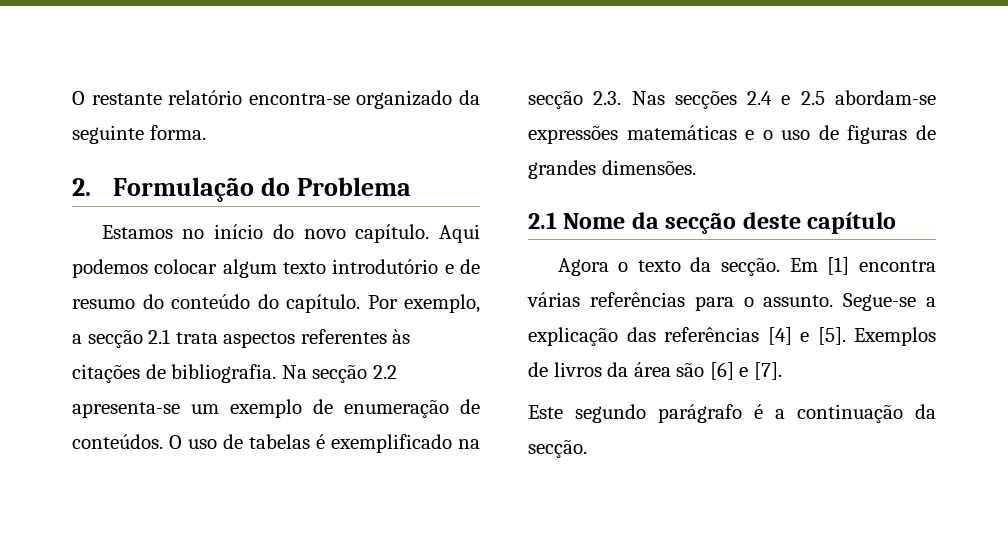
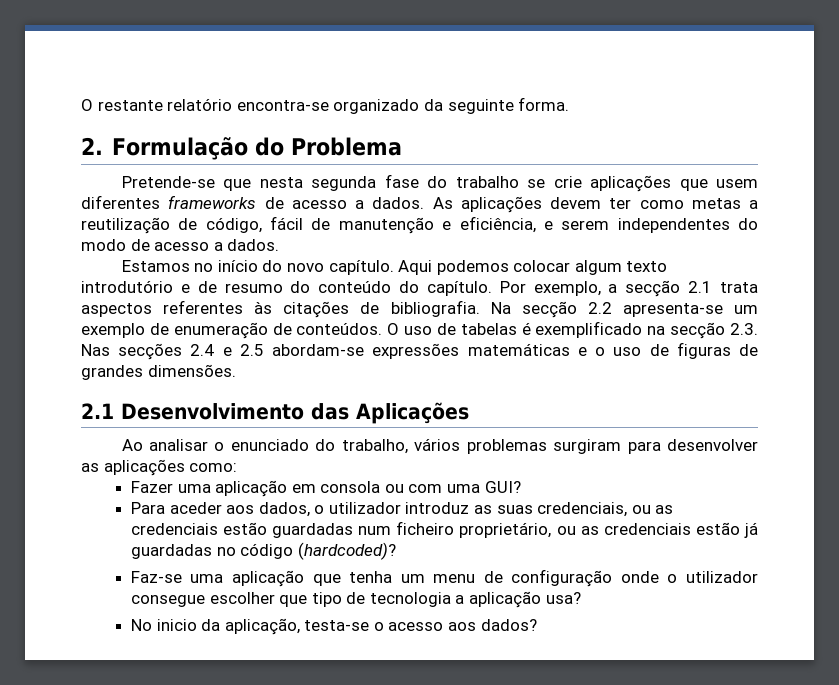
+ Pretende-se que nesta segunda fase do trabalho se crie aplicações que usem diferentes frameworks de acesso a dados. As aplicações devem ter como metas a reutilização de código, fácil de manutenção e eficiência, e serem independentes do modo de acesso a dados.
- 2.1 Nome da secção deste capítulo
- Agora o texto da secção. Em [1] encontra várias referências para o assunto. Segue-se a explicação das referências [4] e [5]. Exemplos de livros da área são [6] e [7].
- Este segundo parágrafo é a continuação da secção.
+ 2.1 Desenvolvimento das Aplicações
+ Ao analisar o enunciado do trabalho, vários problemas surgiram para desenvolver as aplicações como:
+ Fazer uma aplicação em consola ou com uma GUI?
+ Para aceder aos dados, o utilizador introduz as suas credenciais, ou as credenciais estão guardadas num ficheiro proprietário, ou as credenciais estão já guardadas no código (hardcoded)?
+ Faz-se uma aplicação que tenha um menu de configuração onde o utilizador consegue escolher que tipo de tecnologia a aplicação usa?
+ No inicio da aplicação, testa-se o acesso aos dados?

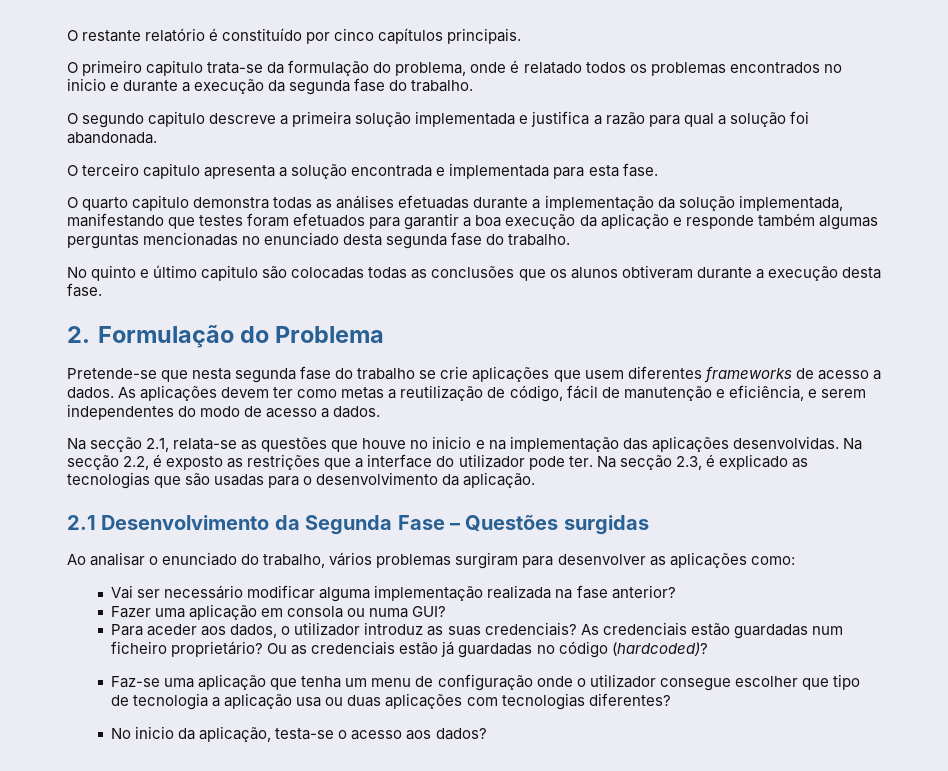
- O restante relatório encontra-se organizado da seguinte forma.
+ O restante relatório é constituído por cinco capítulos principais.
+ O primeiro capitulo trata-se da formulação do problema, onde é relatado todos os problemas encontrados no inicio e durante a execução da segunda fase do trabalho.
+ O segundo capitulo descreve a primeira solução implementada e justifica a razão para qual a solução foi abandonada.
+ O terceiro capitulo apresenta a solução encontrada e implementada para esta fase.
+ O quarto capitulo demonstra todas as análises efetuadas durante a implementação da solução implementada, manifestando que testes foram efetuados para garantir a boa execução da aplicação e responde também algumas perguntas mencionadas no enunciado desta segunda fase do trabalho.
+ No quinto e último capitulo são colocadas todas as conclusões que os alunos obtiveram durante a execução desta fase.
- Estamos no início do novo capítulo. Aqui podemos colocar algum texto introdutório e de resumo do conteúdo do capítulo. Por exemplo, a secção 2.1 trata aspectos referentes às citações de bibliografia. Na secção 2.2 apresenta-se um exemplo de enumeração de conteúdos. O uso de tabelas é exemplificado na secção 2.3. Nas secções 2.4 e 2.5 abordam-se expressões matemáticas e o uso de figuras de grandes dimensões.
- 2.1 Desenvolvimento das Aplicações
+ Na secção 2.1, relata-se as questões que houve no inicio e na implementação das aplicações desenvolvidas. Na secção 2.2, é exposto as restrições que a interface do utilizador pode ter. Na secção 2.3, é explicado as tecnologias que são usadas para o desenvolvimento da aplicação.
+ 2.1 Desenvolvimento da Segunda Fase – Questões surgidas
+ Vai ser necessário modificar alguma implementação realizada na fase anterior?
- Fazer uma aplicação em consola ou com uma GUI?
+ Fazer uma aplicação em consola ou numa GUI?
- Para aceder aos dados, o utilizador introduz as suas credenciais, ou as credenciais estão guardadas num ficheiro proprietário, ou as credenciais estão já guardadas no código (hardcoded)?
+ Para aceder aos dados, o utilizador introduz as suas credenciais? As credenciais estão guardadas num ficheiro proprietário? Ou as credenciais estão já guardadas no código (hardcoded)?
- Faz-se uma aplicação que tenha um menu de configuração onde o utilizador consegue escolher que tipo de tecnologia a aplicação usa?
+ Faz-se uma aplicação que tenha um menu de configuração onde o utilizador consegue escolher que tipo de tecnologia a aplicação usa ou duas aplicações com tecnologias diferentes?

